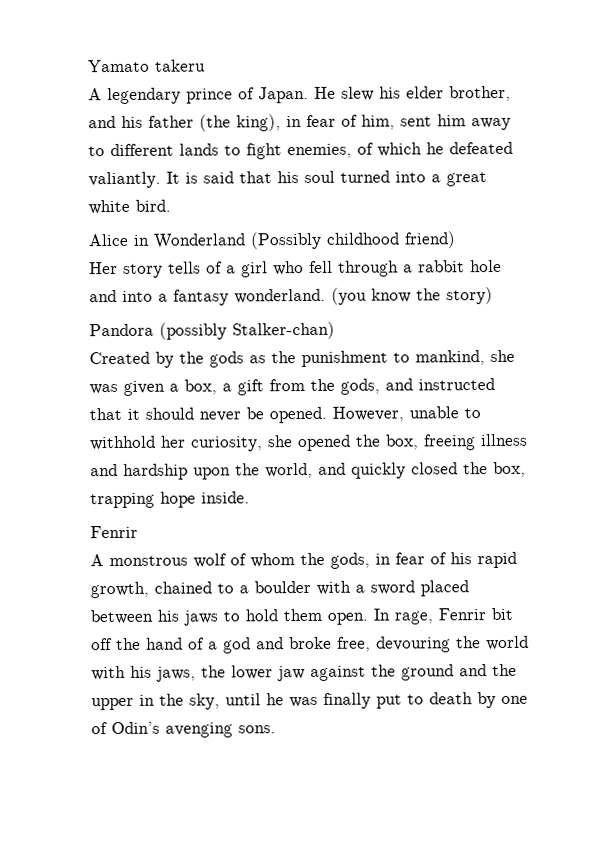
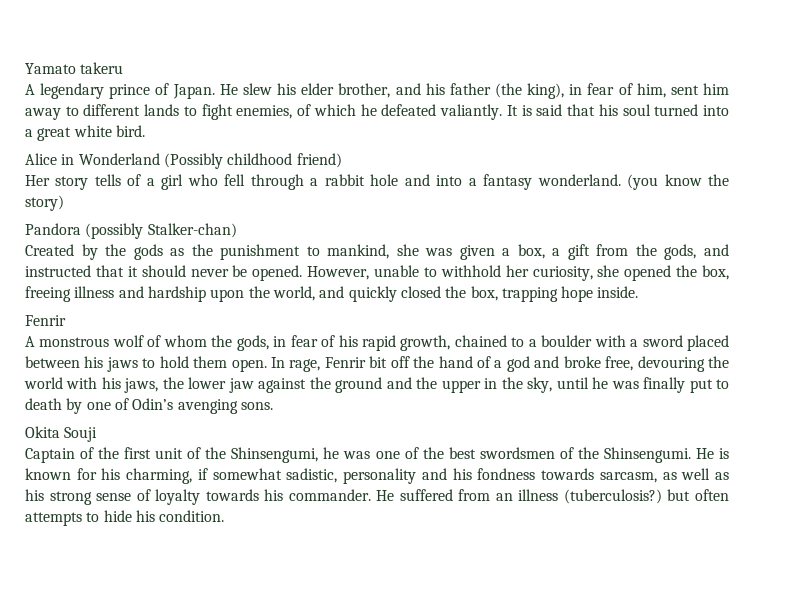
+ Okita Souji
+ Captain of the first unit of the Shinsengumi, he was one of the best swordsmen of the Shinsengumi. He is known for his charming, if somewhat sadistic, personality and his fondness towards sarcasm, as well as his strong sense of loyalty towards his commander. He suffered from an illness (tuberculosis?) but often attempts to hide his condition.

